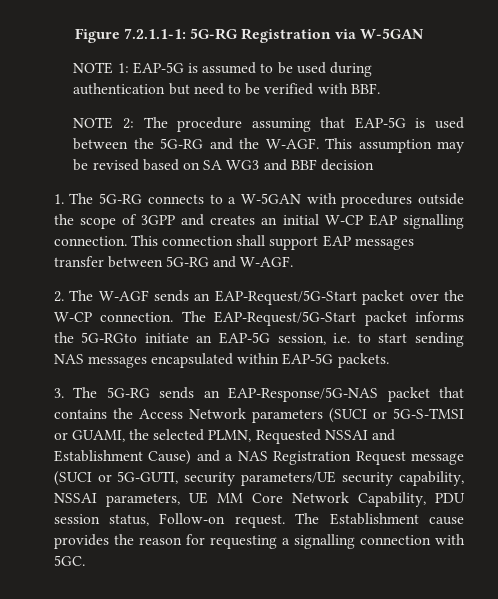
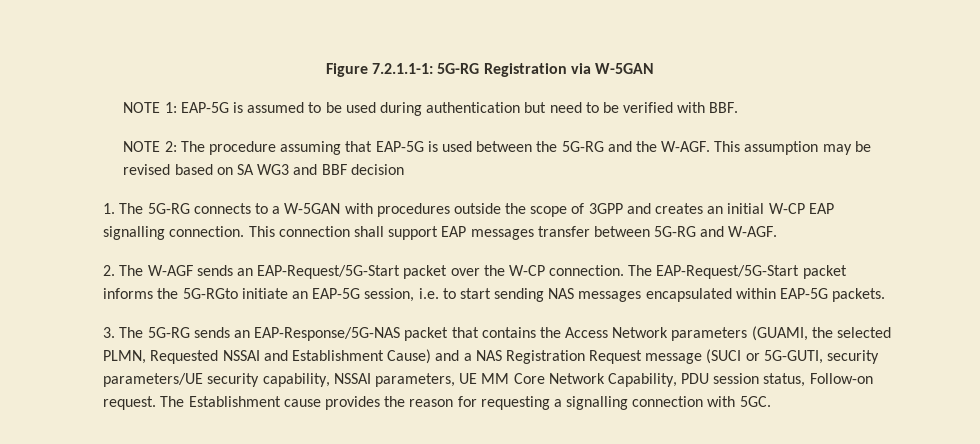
- 3. The 5G-RG sends an EAP-Response/5G-NAS packet that contains the Access Network parameters (SUCI or 5G-S-TMSI or GUAMI, the selected PLMN, Requested NSSAI and Establishment Cause) and a NAS Registration Request message (SUCI or 5G-GUTI, security parameters/UE security capability, NSSAI parameters, UE MM Core Network Capability, PDU session status, Follow-on request.
+ 3. The 5G-RG sends an EAP-Response/5G-NAS packet that contains the Access Network parameters (GUAMI, the selected PLMN, Requested NSSAI and Establishment Cause) and a NAS Registration Request message (SUCI or 5G-GUTI, security parameters/UE security capability, NSSAI parameters, UE MM Core Network Capability, PDU session status, Follow-on request.

